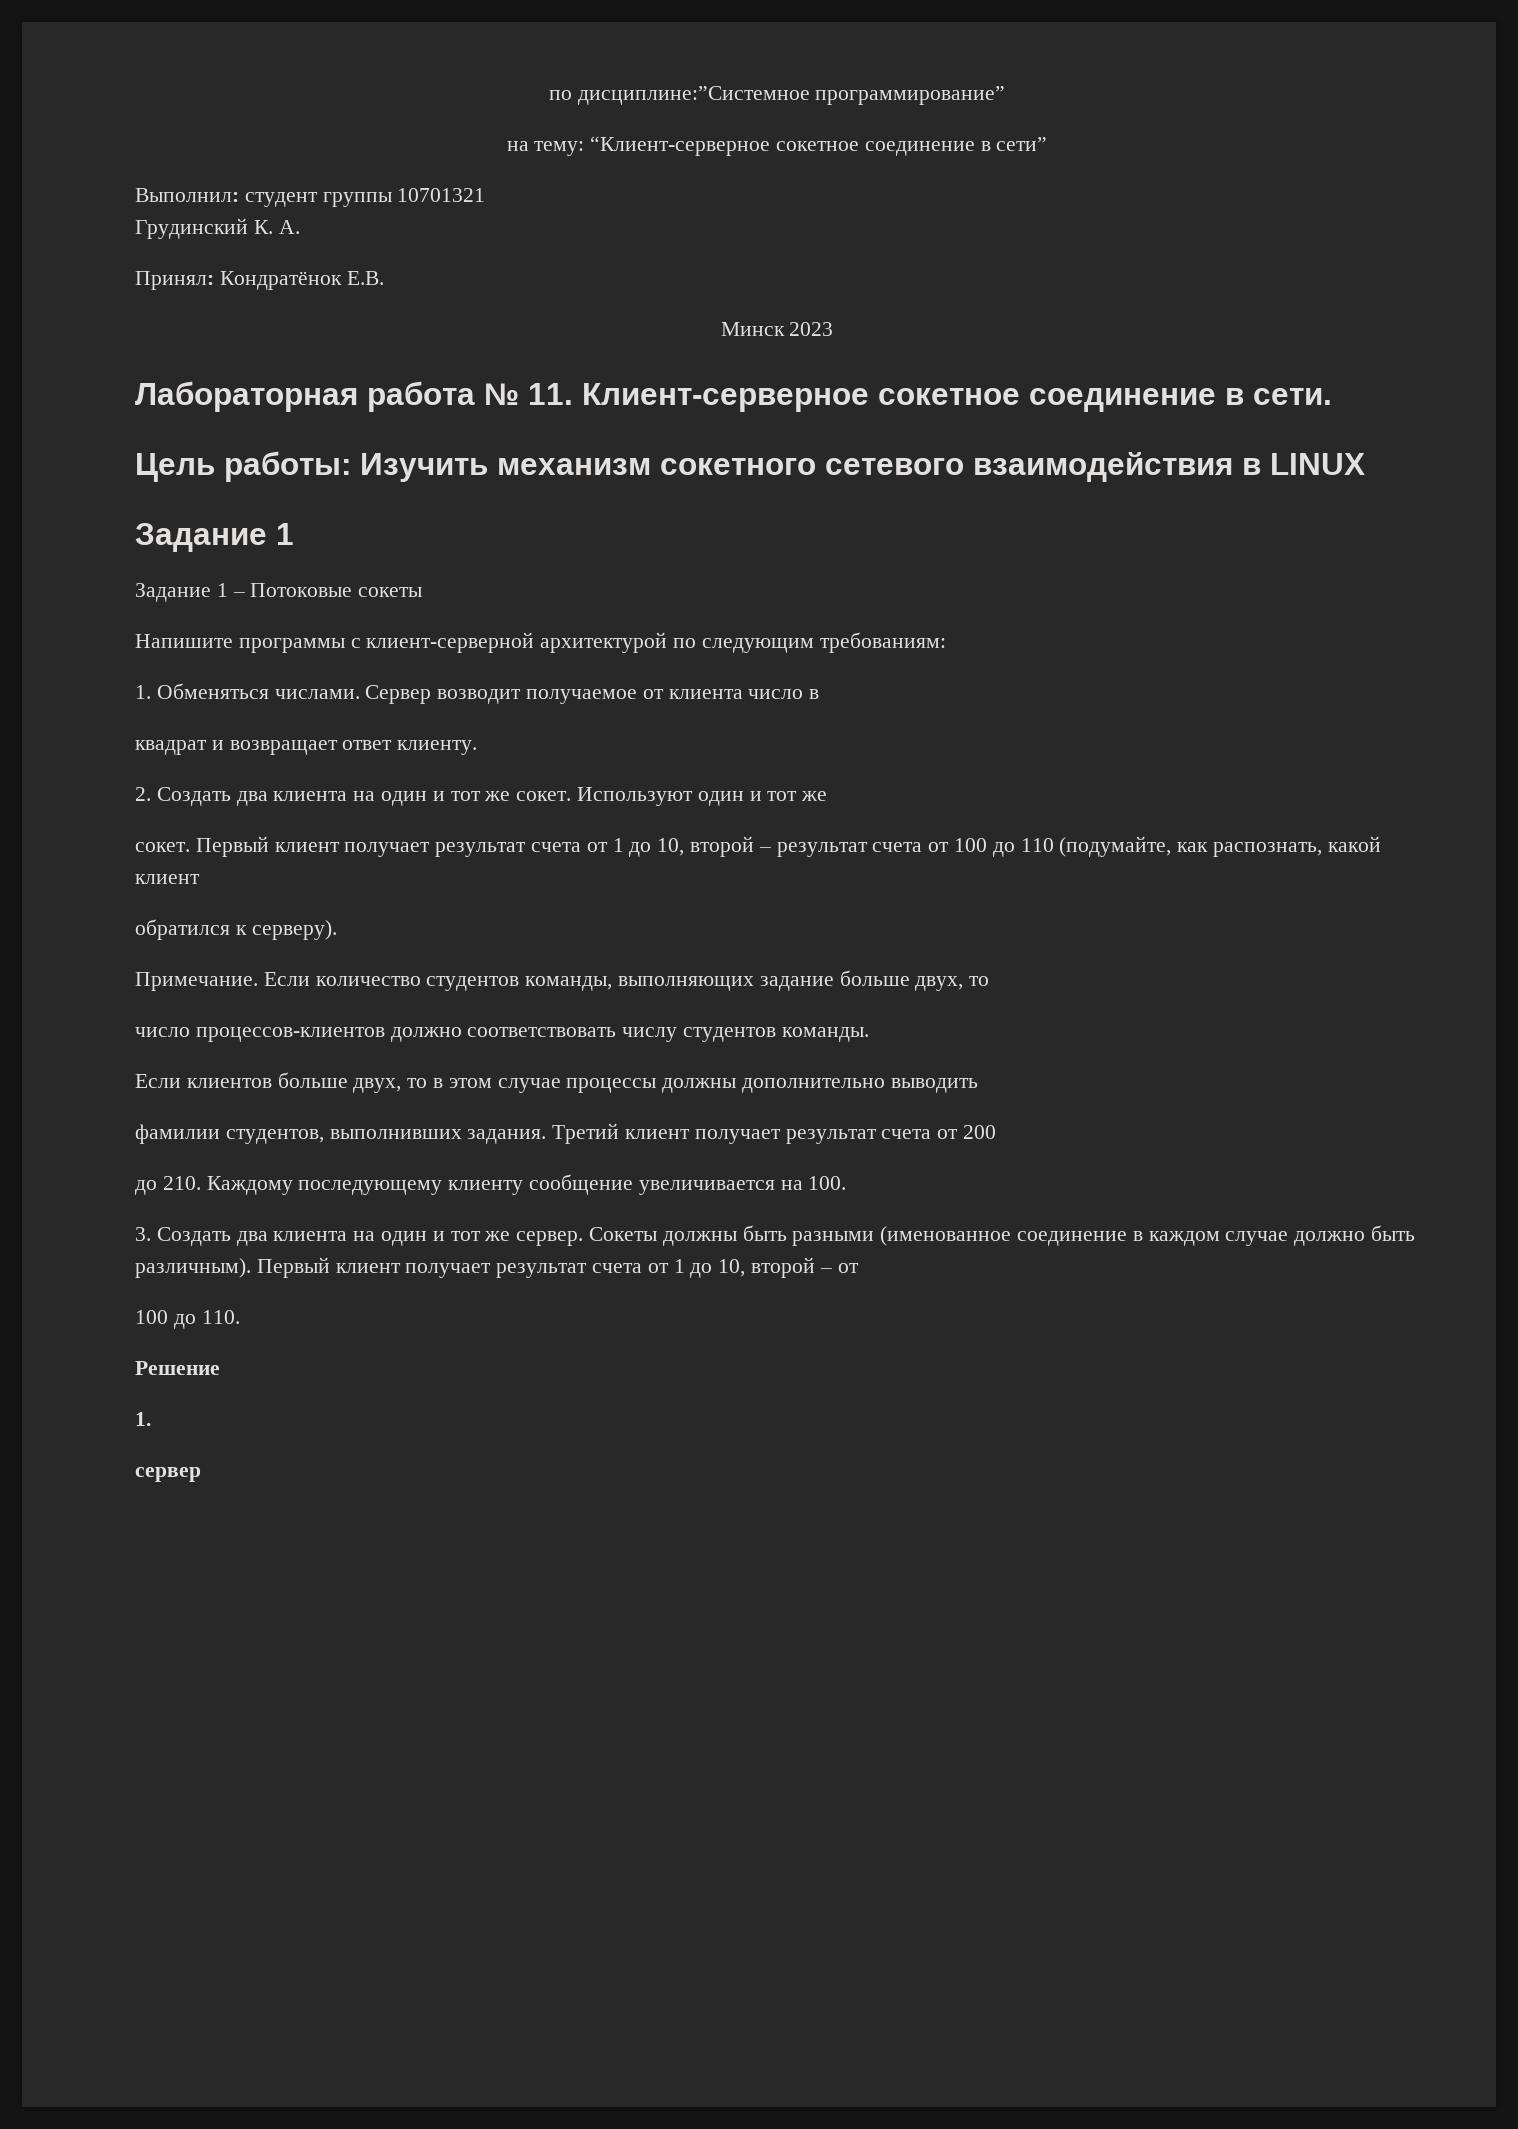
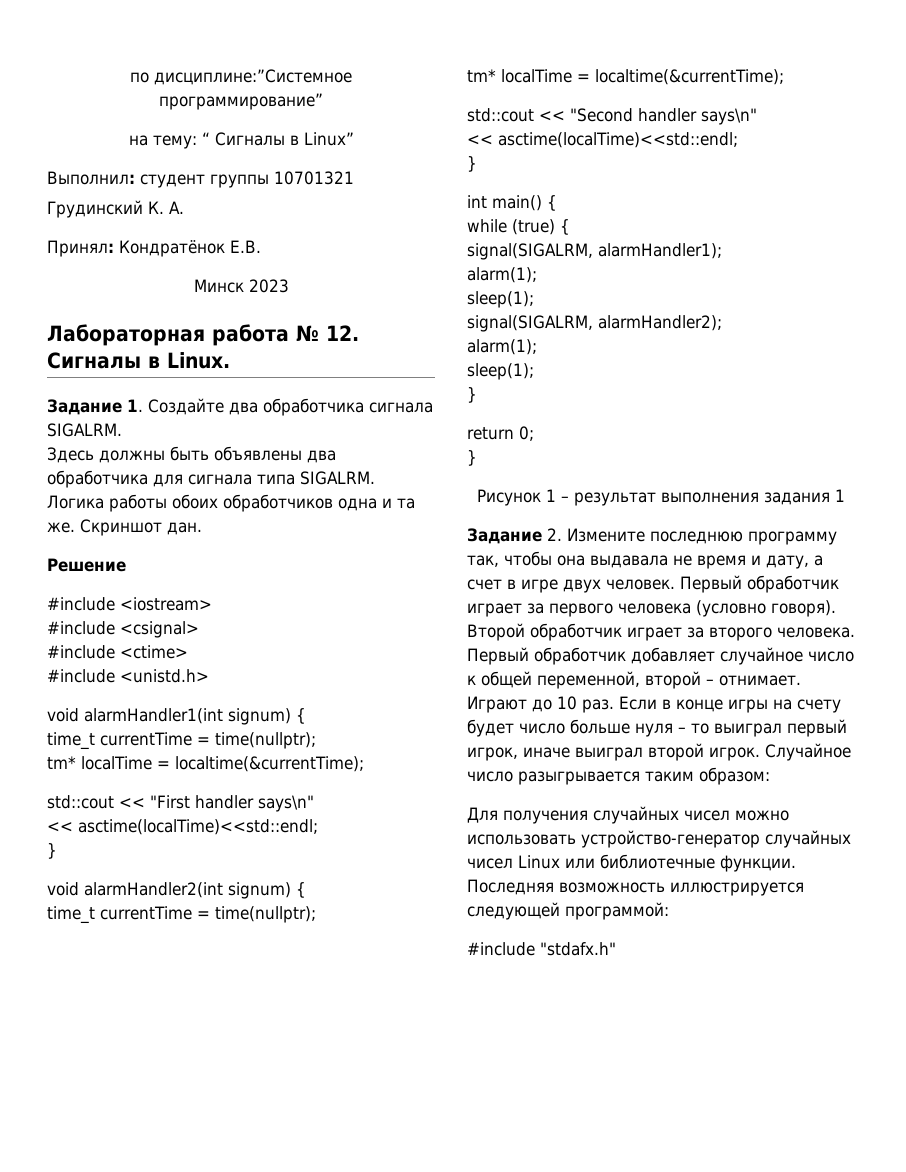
- на тему: “Клиент-серверное сокетное соединение в сети”
+ на тему: “ Сигналы в Linux”
- Лабораторная работа № 11. Клиент-серверное сокетное соединение в сети.
- Цель работы: Изучить механизм сокетного сетевого взаимодействия в LINUX
- Задание 1
- Задание 1 – Потоковые сокеты
- Напишите программы с клиент-серверной архитектурой по следующим требованиям:
- 1. Обменяться числами. Сервер возводит получаемое от клиента число в
- квадрат и возвращает ответ клиенту.
- 2. Создать два клиента на один и тот же сокет. Используют один и тот же
- сокет. Первый клиент получает результат счета от 1 до 10, второй – результат счета от 100 до 110 (подумайте, как распознать, какой клиент
- обратился к серверу).
- Примечание. Если количество студентов команды, выполняющих задание больше двух, то
- число процессов-клиентов должно соответствовать числу студентов команды.
- Если клиентов больше двух, то в этом случае процессы должны дополнительно выводить
- фамилии студентов, выполнивших задания. Третий клиент получает результат счета от 200
- до 210. Каждому последующему клиенту сообщение увеличивается на 100.
- 3. Создать два клиента на один и тот же сервер. Сокеты должны быть разными (именованное соединение в каждом случае должно быть различным). Первый клиент получает результат счета от 1 до 10, второй – от
- 100 до 110.
+ Лабораторная работа № 12. Сигналы в Linux.
+ Задание 1. Создайте два обработчика сигнала SIGALRM.
+ Здесь должны быть объявлены два обработчика для сигнала типа SIGALRM. Логика работы обоих обработчиков одна и та же. Скриншот дан.
  Решение
- 1.
- сервер
+ #include <iostream>
+ #include <csignal>
+ #include <ctime>
+ #include <unistd.h>
+ void alarmHandler1(int signum) {
+ time_t currentTime = time(nullptr);
+ tm* localTime = localtime(&currentTime);
+ std::cout << "First handler says\n"
+ << asctime(localTime)<<std::endl;
+ }
+ void alarmHandler2(int signum) {
+ time_t currentTime = time(nullptr);
+ tm* localTime = localtime(&currentTime);
+ std::cout << "Second handler says\n"
+ << asctime(localTime)<<std::endl;
+ }
+ int main() {
+ while (true) {
+ signal(SIGALRM, alarmHandler1);
+ alarm(1);
+ sleep(1);
+ signal(SIGALRM, alarmHandler2);
+ alarm(1);
+ sleep(1);
+ }
+ return 0;
+ }
+ Рисунок 1 – результат выполнения задания 1
+ Задание 2. Измените последнюю программу так, чтобы она выдавала не время и дату, а счет в игре двух человек. Первый обработчик играет за первого человека (условно говоря). Второй обработчик играет за второго человека. Первый обработчик добавляет случайное число к общей переменной, второй – отнимает. Играют до 10 раз. Если в конце игры на счету будет число больше нуля – то выиграл первый игрок, иначе выиграл второй игрок. Случайное число разыгрывается таким образом:
+ Для получения случайных чисел можно использовать устройство-генератор случайных чисел Linux или библиотечные функции. Последняя возможность иллюстрируется следующей программой:
+ #include "stdafx.h"

